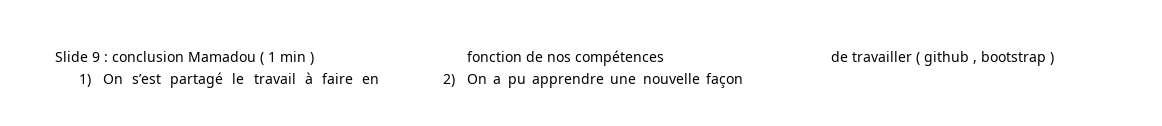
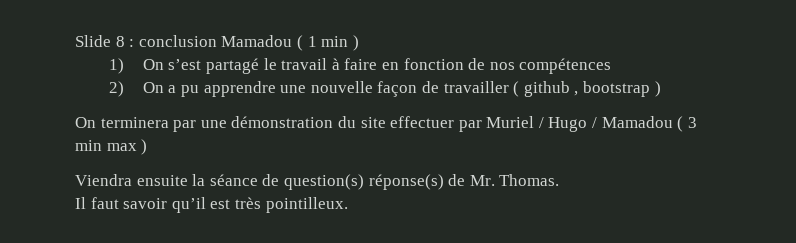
- Slide 9 : conclusion Mamadou ( 1 min )
+ Slide 8 : conclusion Mamadou ( 1 min )
+ On terminera par une démonstration du site effectuer par Muriel / Hugo / Mamadou ( 3 min max )
+ Viendra ensuite la séance de question(s) réponse(s) de Mr. Thomas.
+ Il faut savoir qu’il est très pointilleux.

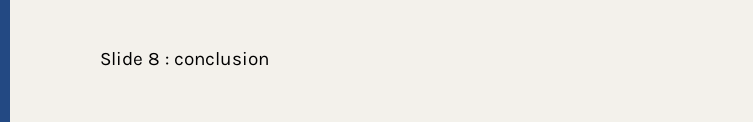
- Slide 8 : conclusion Mamadou ( 1 min )
- 1) On s’est partagé le travail à faire en fonction de nos compétences
- 2) On a pu apprendre une nouvelle façon de travailler ( github , bootstrap )
- On terminera par une démonstration du site effectuer par Muriel / Hugo / Mamadou ( 3 min max )
- Viendra ensuite la séance de question(s) réponse(s) de Mr. Thomas.
- Il faut savoir qu’il est très pointilleux.
+ Slide 8 : conclusion

